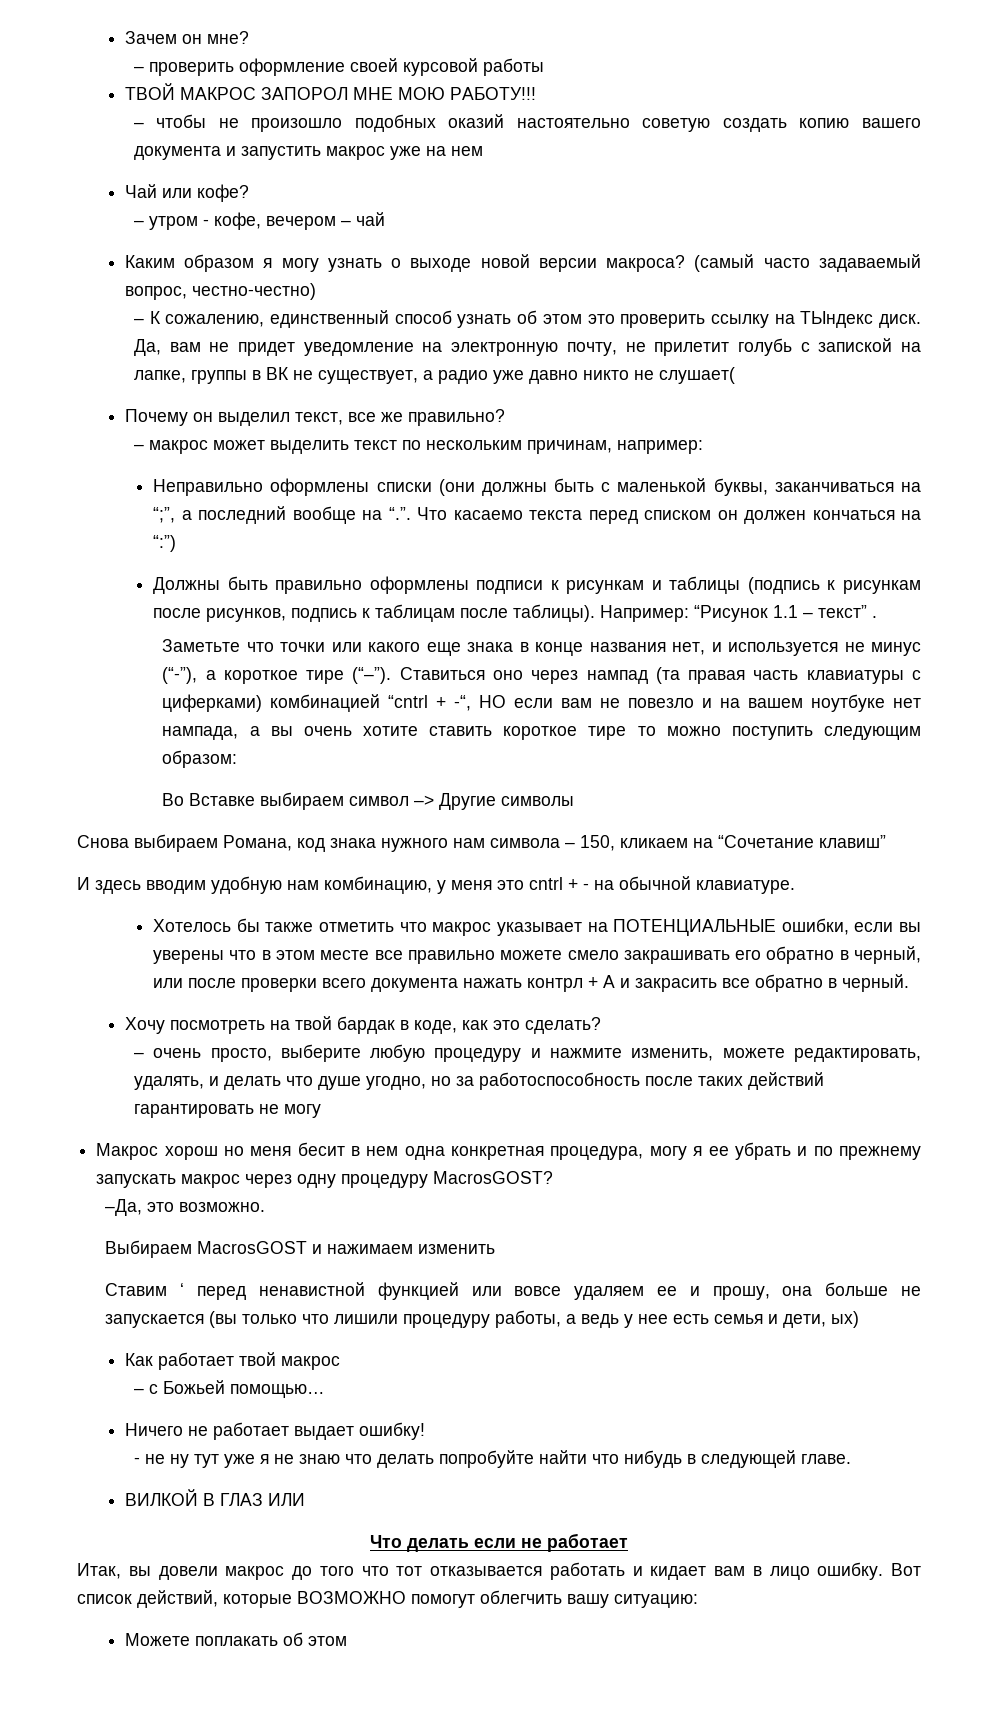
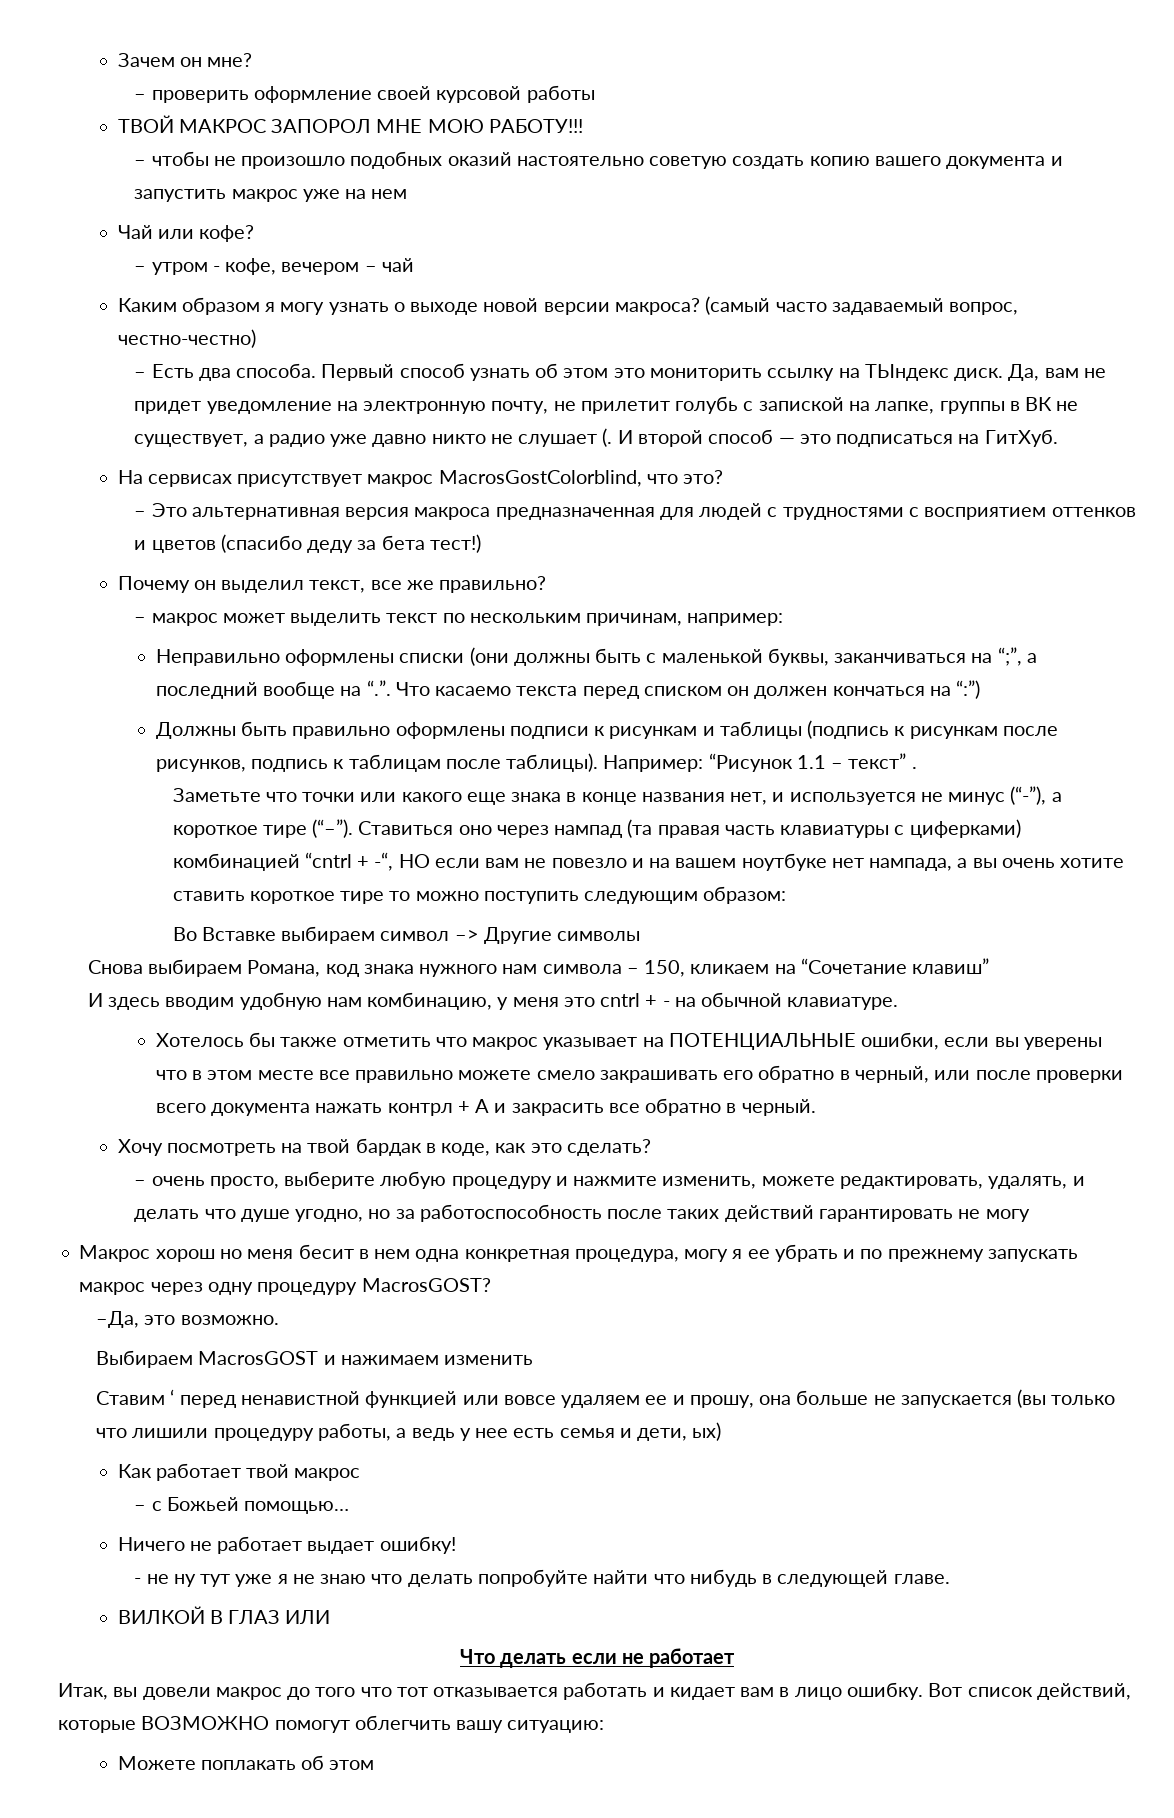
- – К сожалению, единственный способ узнать об этом это проверить ссылку на ТЫндекс диск.
+ – Есть два способа. Первый способ узнать об этом это мониторить ссылку на ТЫндекс диск.
- Да, вам не придет уведомление на электронную почту, не прилетит голубь с запиской на лапке, группы в ВК не существует, а радио уже давно никто не слушает(
+ Да, вам не придет уведомление на электронную почту, не прилетит голубь с запиской на лапке, группы в ВК не существует, а радио уже давно никто не слушает (. И второй способ — это подписаться на ГитХуб.
+ На сервисах присутствует макрос MacrosGostColorblind, что это?
+ – Это альтернативная версия макроса предназначенная для людей с трудностями с восприятием оттенков и цветов (спасибо деду за бета тест!)

